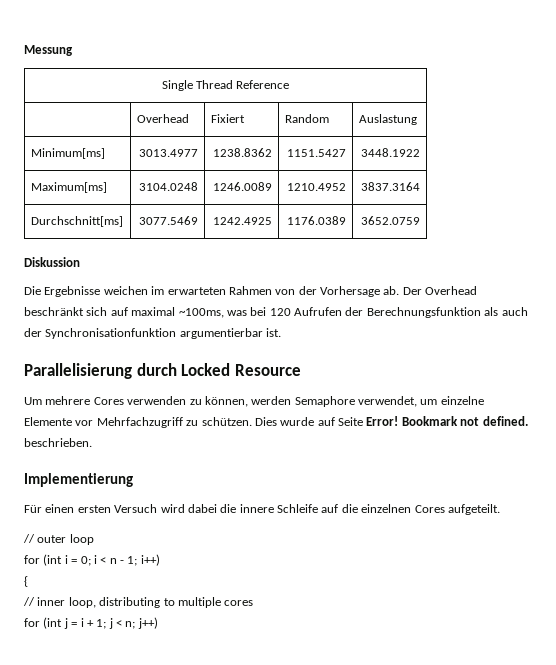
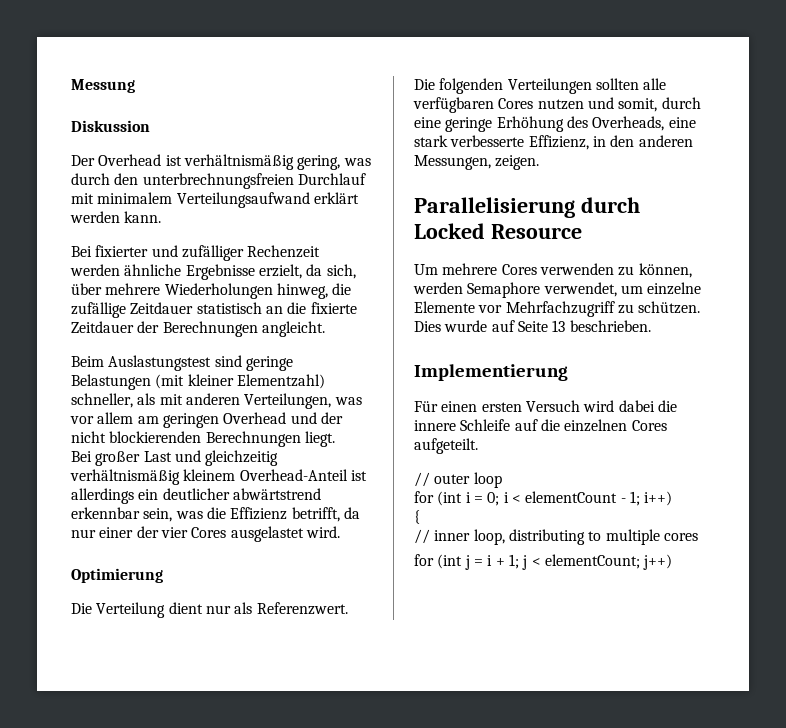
- Single Thread Reference
- | Overhead | Fixiert | Random | Auslastung
- Minimum[ms] | 3013.4977 | 1238.8362 | 1151.5427 | 3448.1922
- Maximum[ms] | 3104.0248 | 1246.0089 | 1210.4952 | 3837.3164
- Durchschnitt[ms] | 3077.5469 | 1242.4925 | 1176.0389 | 3652.0759
  Diskussion
- Die Ergebnisse weichen im erwarteten Rahmen von der Vorhersage ab. Der Overhead beschränkt sich auf maximal ~100ms, was bei 120 Aufrufen der Berechnungsfunktion als auch der Synchronisationfunktion argumentierbar ist.
+ Der Overhead ist verhältnismäßig gering, was durch den unterbrechnungsfreien Durchlauf mit minimalem Verteilungsaufwand erklärt werden kann.
+ Bei fixierter und zufälliger Rechenzeit werden ähnliche Ergebnisse erzielt, da sich, über mehrere Wiederholungen hinweg, die zufällige Zeitdauer statistisch an die fixierte Zeitdauer der Berechnungen angleicht.
+ Beim Auslastungstest sind geringe Belastungen (mit kleiner Elementzahl) schneller, als mit anderen Verteilungen, was vor allem am geringen Overhead und der nicht blockierenden Berechnungen liegt.
+ Bei großer Last und gleichzeitig verhältnismäßig kleinem Overhead-Anteil ist allerdings ein deutlicher abwärtstrend erkennbar sein, was die Effizienz betrifft, da nur einer der vier Cores ausgelastet wird.
+ Optimierung
+ Die Verteilung dient nur als Referenzwert. Die folgenden Verteilungen sollten alle verfügbaren Cores nutzen und somit, durch eine geringe Erhöhung des Overheads, eine stark verbesserte Effizienz, in den anderen Messungen, zeigen.
- Dies wurde auf Seite Error! Bookmark not defined. beschrieben.
+ Dies wurde auf Seite 13 beschrieben.
- for (int i = 0; i < n - 1; i++)
+ for (int i = 0; i < elementCount - 1; i++)
- for (int j = i + 1; j < n; j++)
+ for (int j = i + 1; j < elementCount; j++)

